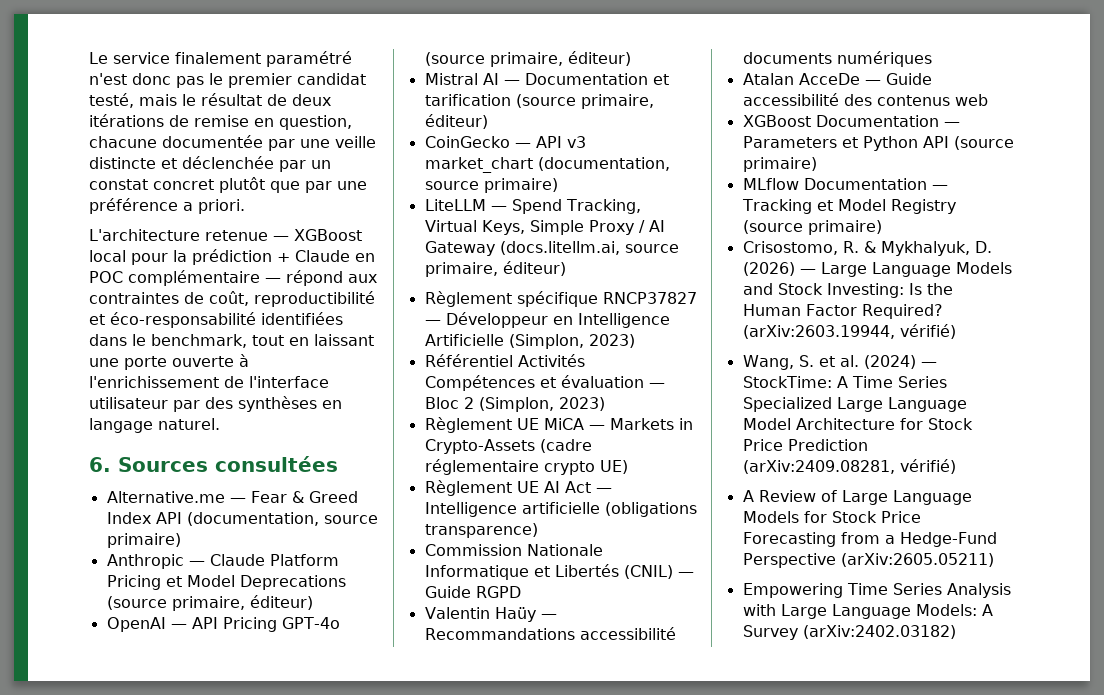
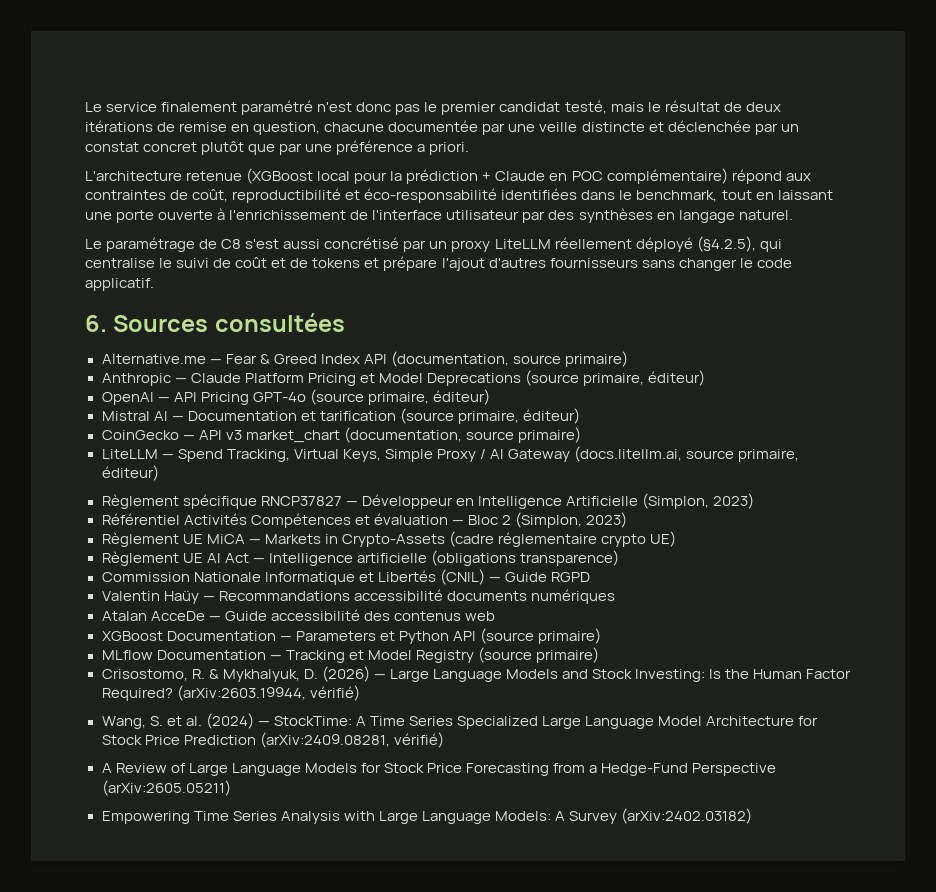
- L'architecture retenue — XGBoost local pour la prédiction + Claude en POC complémentaire — répond aux contraintes de coût, reproductibilité et éco-responsabilité identifiées dans le benchmark, tout en laissant une porte ouverte à l'enrichissement de l'interface utilisateur par des synthèses en langage naturel.
+ L'architecture retenue (XGBoost local pour la prédiction + Claude en POC complémentaire) répond aux contraintes de coût, reproductibilité et éco-responsabilité identifiées dans le benchmark, tout en laissant une porte ouverte à l'enrichissement de l'interface utilisateur par des synthèses en langage naturel.
+ Le paramétrage de C8 s'est aussi concrétisé par un proxy LiteLLM réellement déployé (§4.2.5), qui centralise le suivi de coût et de tokens et prépare l'ajout d'autres fournisseurs sans changer le code applicatif.

